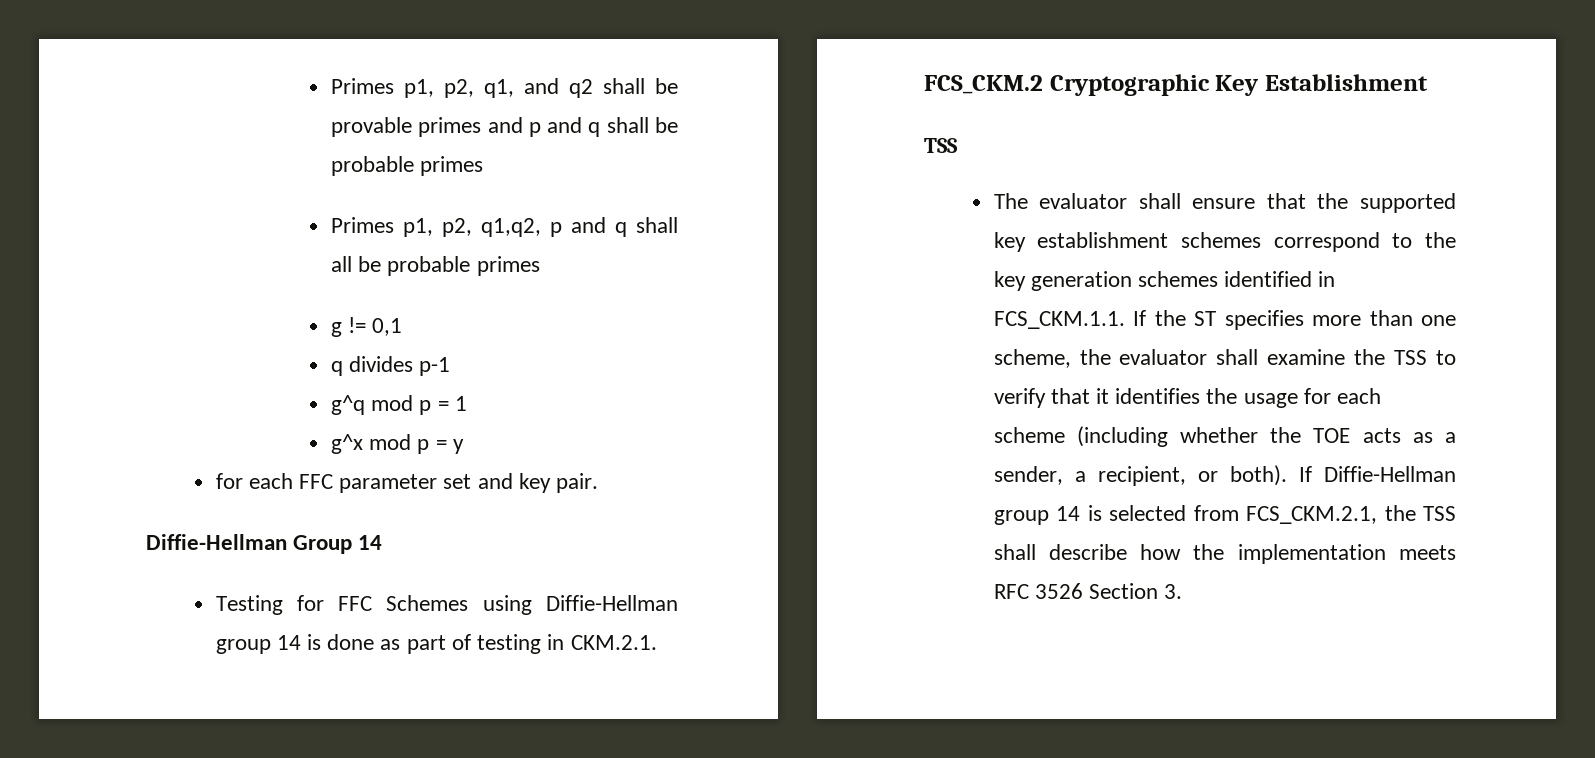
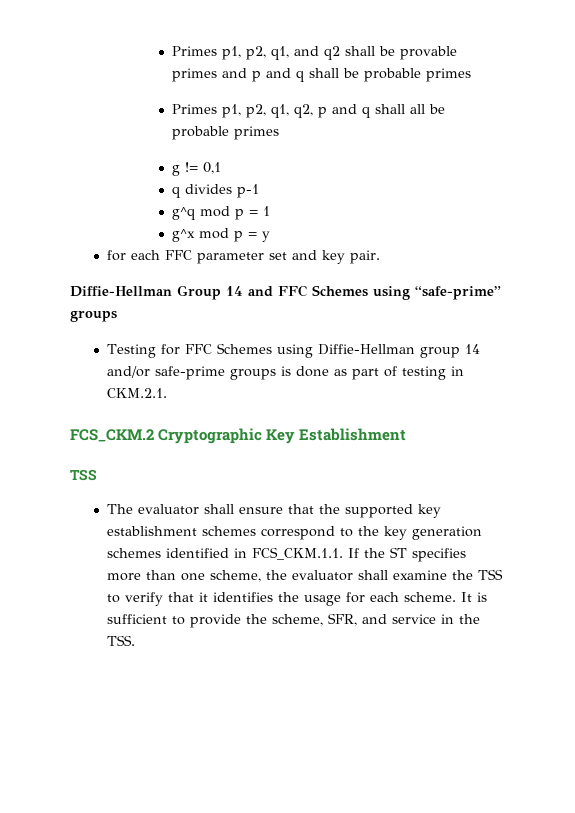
- Primes p1, p2, q1,q2, p and q shall all be probable primes
+ Primes p1, p2, q1, q2, p and q shall all be probable primes
- Diffie-Hellman Group 14
+ Diffie-Hellman Group 14 and FFC Schemes using “safe-prime” groups
- Testing for FFC Schemes using Diffie-Hellman group 14 is done as part of testing in CKM.2.1.
+ Testing for FFC Schemes using Diffie-Hellman group 14 and/or safe-prime groups is done as part of testing in CKM.2.1.
- The evaluator shall ensure that the supported key establishment schemes correspond to the key generation schemes identified in FCS_CKM.1.1. If the ST specifies more than one scheme, the evaluator shall examine the TSS to verify that it identifies the usage for each scheme (including whether the TOE acts as a sender, a recipient, or both). If Diffie-Hellman group 14 is selected from FCS_CKM.2.1, the TSS shall describe how the implementation meets RFC 3526 Section 3.
+ The evaluator shall ensure that the supported key establishment schemes correspond to the key generation schemes identified in FCS_CKM.1.1. If the ST specifies more than one scheme, the evaluator shall examine the TSS to verify that it identifies the usage for each scheme. It is sufficient to provide the scheme, SFR, and service in the TSS.

